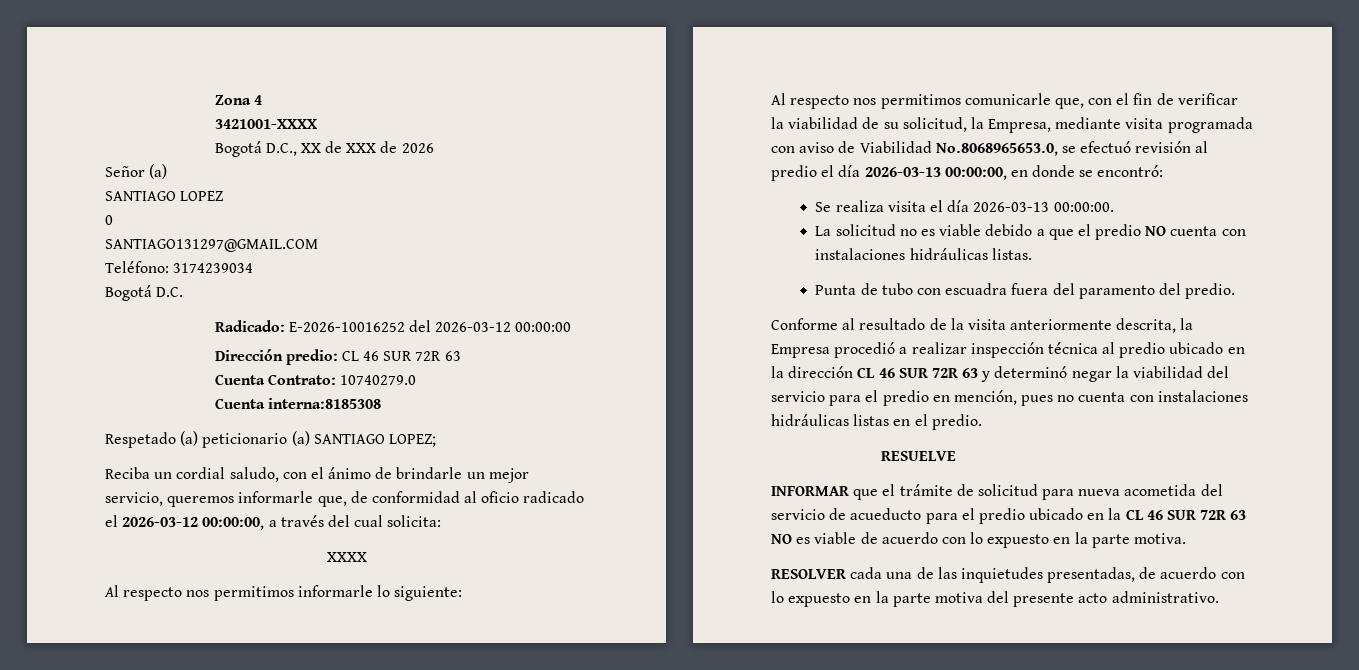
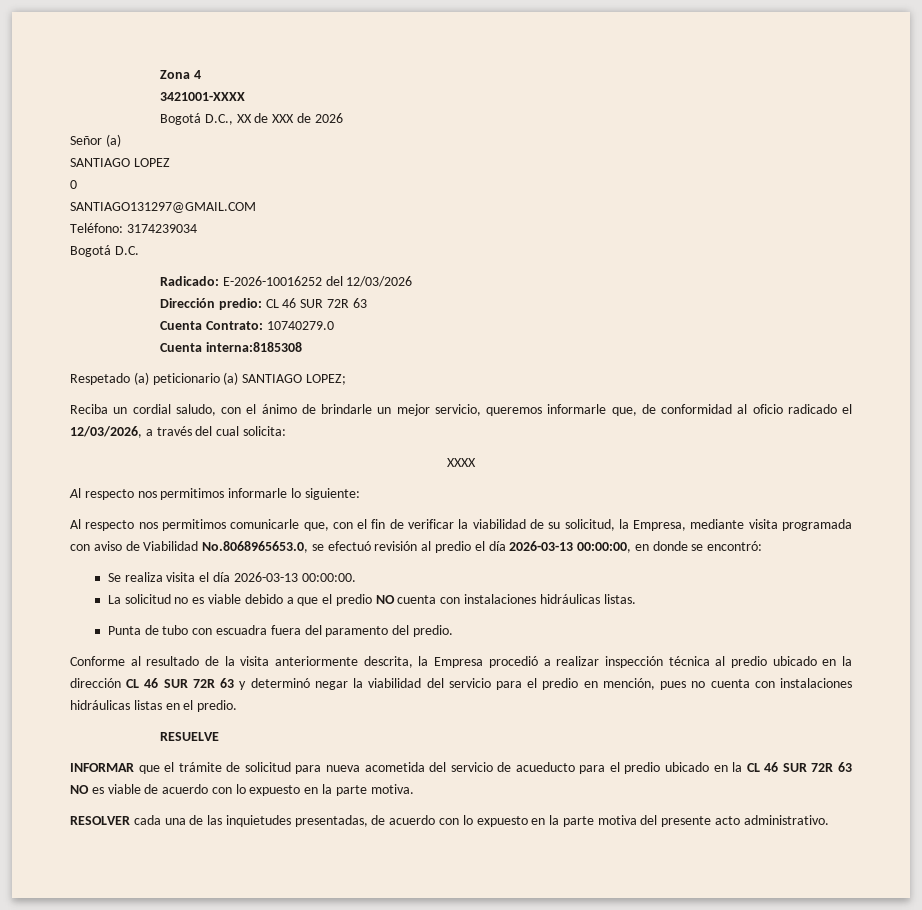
- Radicado: E-2026-10016252 del 2026-03-12 00:00:00
+ Radicado: E-2026-10016252 del 12/03/2026
- Reciba un cordial saludo, con el ánimo de brindarle un mejor servicio, queremos informarle que, de conformidad al oficio radicado el 2026-03-12 00:00:00, a través del cual solicita:
+ Reciba un cordial saludo, con el ánimo de brindarle un mejor servicio, queremos informarle que, de conformidad al oficio radicado el 12/03/2026, a través del cual solicita:

